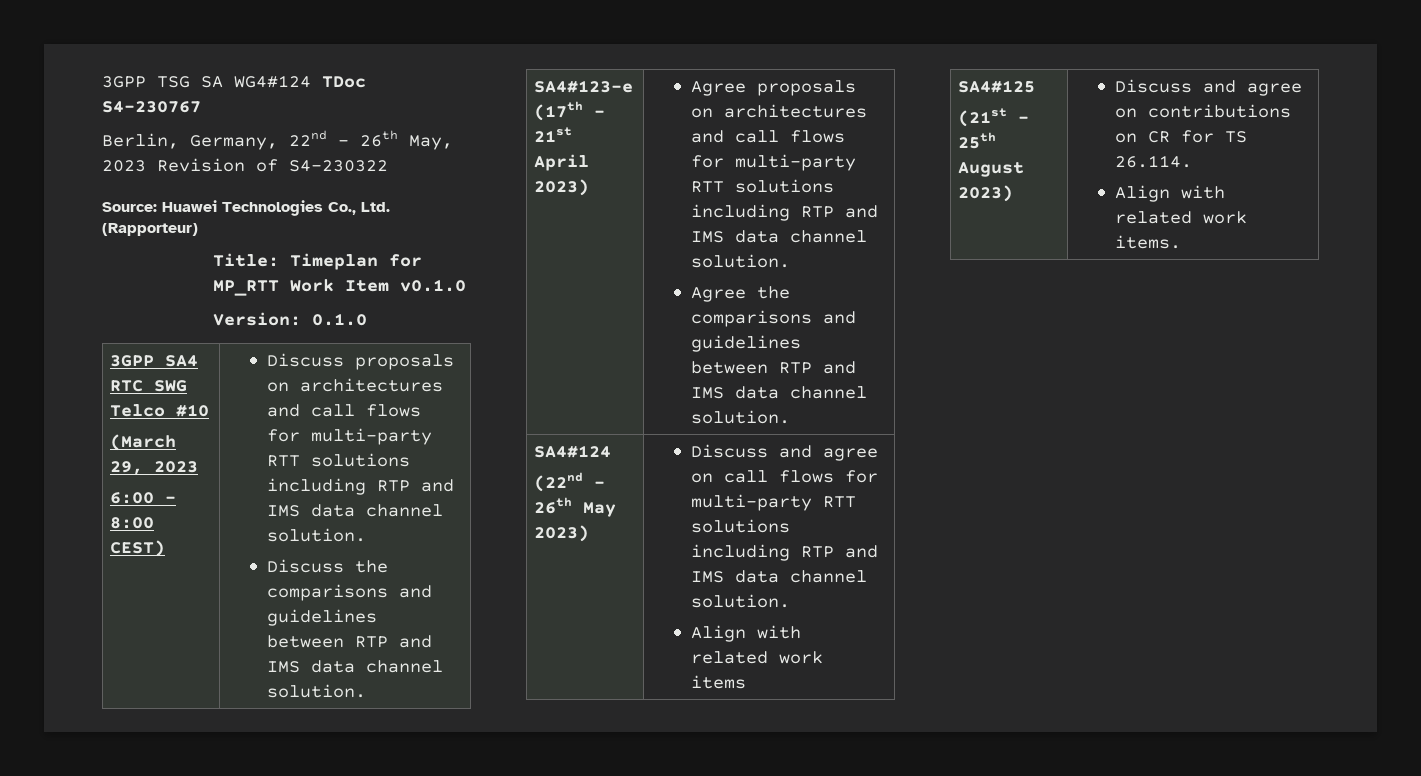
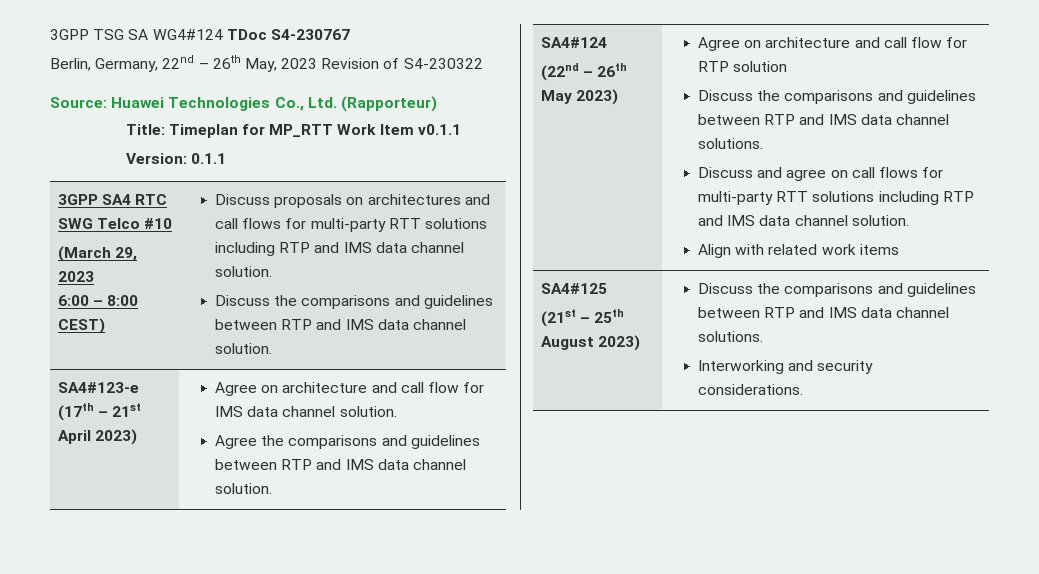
- Title: Timeplan for MP_RTT Work Item v0.1.0
+ Title: Timeplan for MP_RTT Work Item v0.1.1
- Version: 0.1.0
+ Version: 0.1.1
- SA4#123-e (17th – 21st April 2023) | Agree proposals on architectures and call flows for multi-party RTT solutions including RTP and IMS data channel solution.
+ SA4#123-e (17th – 21st April 2023) | Agree on architecture and call flow for IMS data channel solution.
+ Agree on architecture and call flow for RTP solution
+ Discuss the comparisons and guidelines between RTP and IMS data channel solutions.
  SA4#125
- (21st – 25th August 2023) | Discuss and agree on contributions on CR for TS 26.114.
- Align with related work items.
+ (21st – 25th August 2023) | Discuss the comparisons and guidelines between RTP and IMS data channel solutions.
+ Interworking and security considerations.

